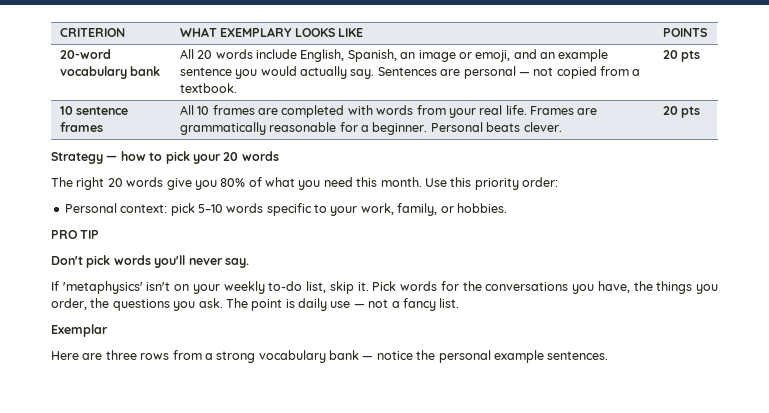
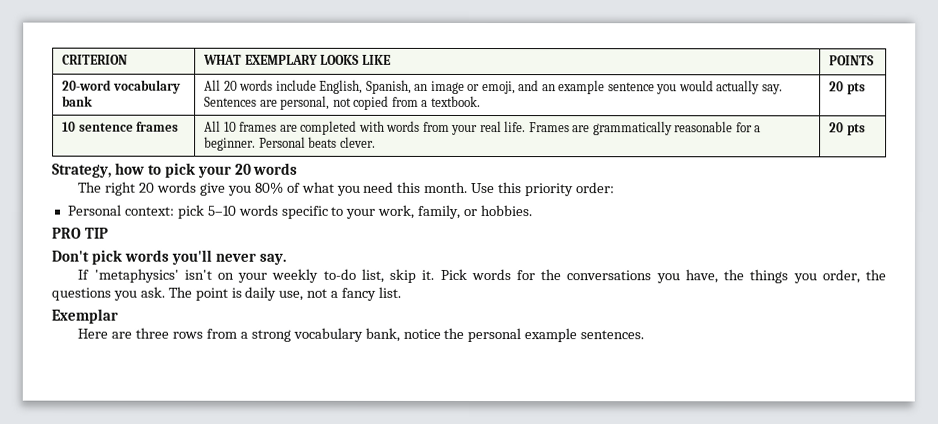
- 20-word vocabulary bank | All 20 words include English, Spanish, an image or emoji, and an example sentence you would actually say. Sentences are personal — not copied from a textbook. | 20 pts
+ 20-word vocabulary bank | All 20 words include English, Spanish, an image or emoji, and an example sentence you would actually say. Sentences are personal, not copied from a textbook. | 20 pts
- Strategy — how to pick your 20 words
+ Strategy, how to pick your 20 words
- The point is daily use — not a fancy list.
+ The point is daily use, not a fancy list.
- Here are three rows from a strong vocabulary bank — notice the personal example sentences.
+ Here are three rows from a strong vocabulary bank, notice the personal example sentences.

